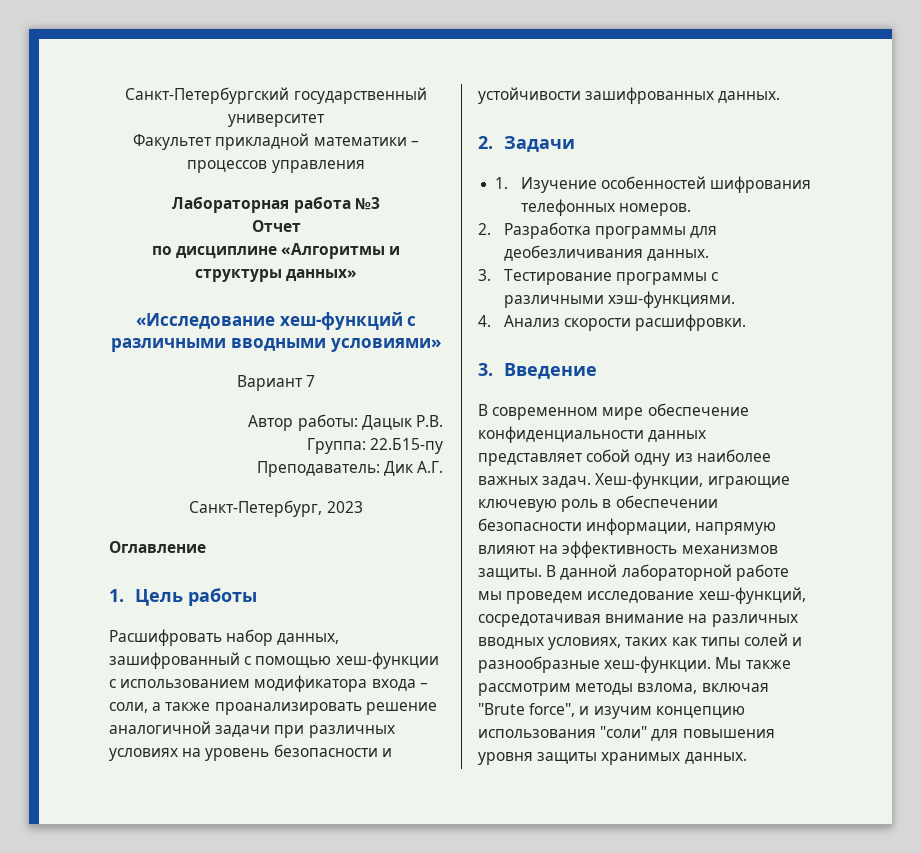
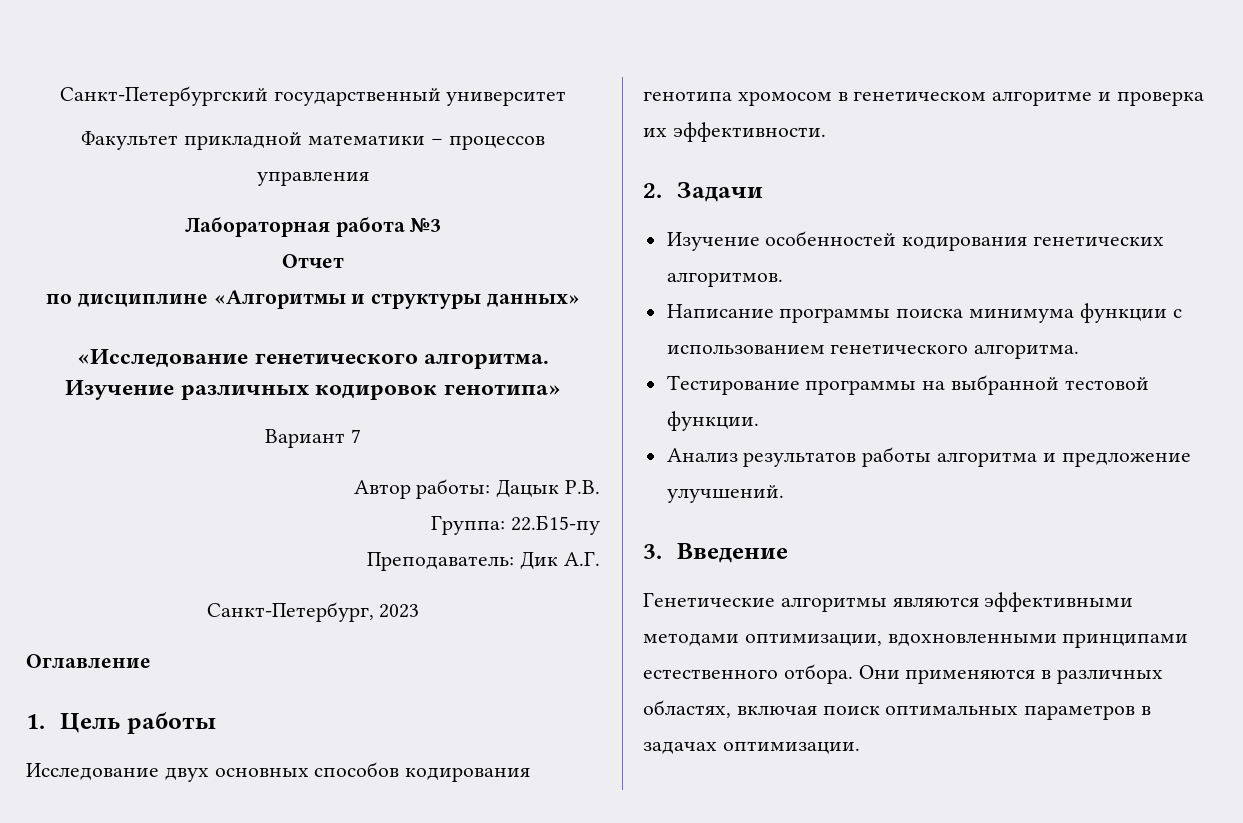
- «Исследование хеш-функций с различными вводными условиями»
+ «Исследование генетического алгоритма. Изучение различных кодировок генотипа»
- Расшифровать набор данных, зашифрованный с помощью хеш-функции с использованием модификатора входа – соли, а также проанализировать решение аналогичной задачи при различных условиях на уровень безопасности и устойчивости зашифрованных данных.
+ Исследование двух основных способов кодирования генотипа хромосом в генетическом алгоритме и проверка их эффективности.
- 1. Изучение особенностей шифрования телефонных номеров.
- 2. Разработка программы для деобезличивания данных.
- 3. Тестирование программы с различными хэш-функциями.
- 4. Анализ скорости расшифровки.
+ Изучение особенностей кодирования генетических алгоритмов.
+ Написание программы поиска минимума функции с использованием генетического алгоритма.
+ Тестирование программы на выбранной тестовой функции.
+ Анализ результатов работы алгоритма и предложение улучшений.
  3. Введение
- В современном мире обеспечение конфиденциальности данных представляет собой одну из наиболее важных задач. Хеш-функции, играющие ключевую роль в обеспечении безопасности информации, напрямую влияют на эффективность механизмов защиты. В данной лабораторной работе мы проведем исследование хеш-функций, сосредотачивая внимание на различных вводных условиях, таких как типы солей и разнообразные хеш-функции. Мы также рассмотрим методы взлома, включая "Brute force", и изучим концепцию использования "соли" для повышения уровня защиты хранимых данных.
+ Генетические алгоритмы являются эффективными методами оптимизации, вдохновленными принципами естественного отбора. Они применяются в различных областях, включая поиск оптимальных параметров в задачах оптимизации.

